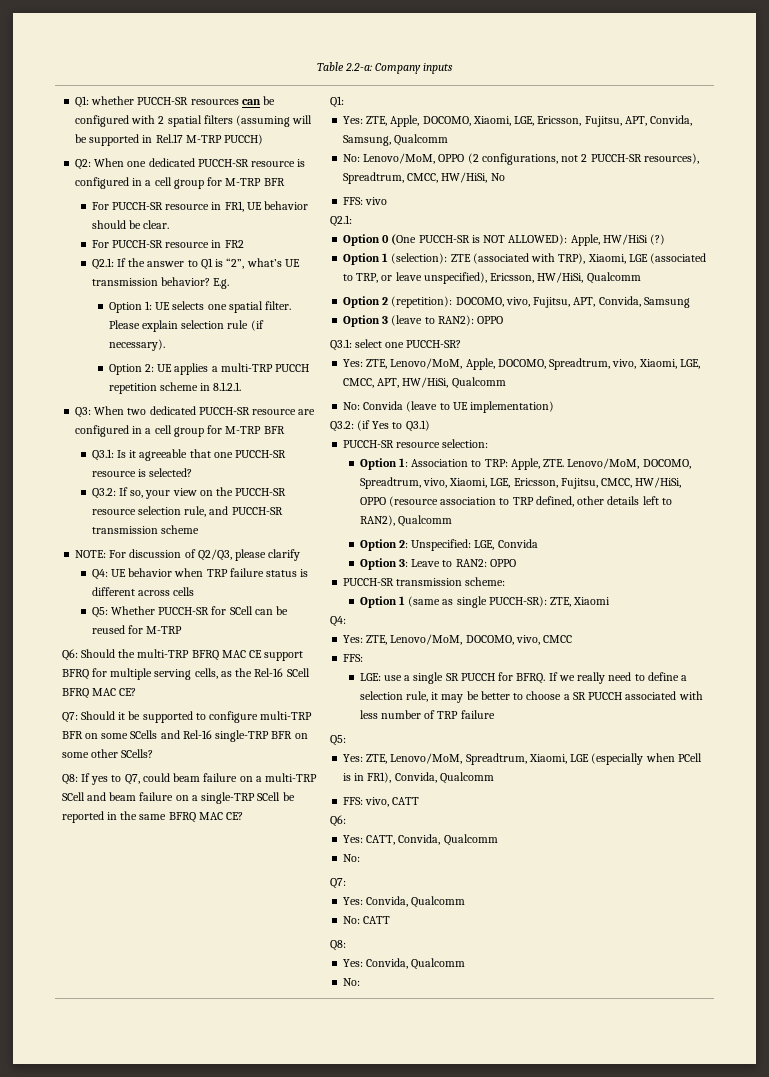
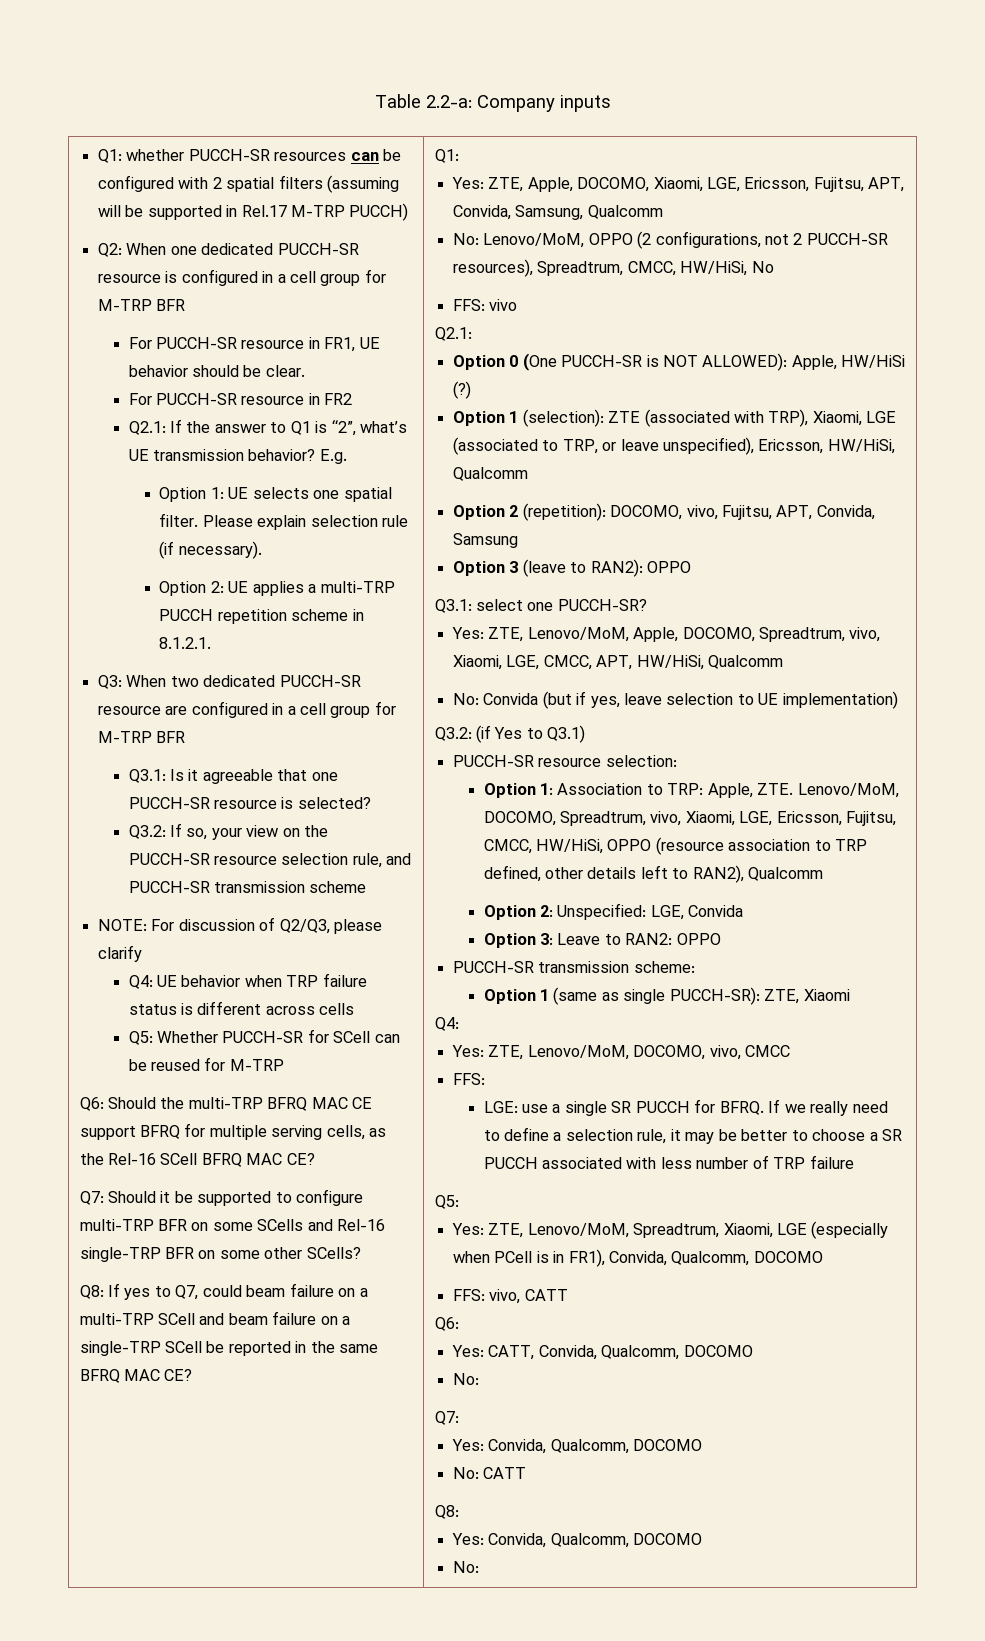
- No: Convida (leave to UE implementation)
+ No: Convida (but if yes, leave selection to UE implementation)
- Yes: ZTE, Lenovo/MoM, Spreadtrum, Xiaomi, LGE (especially when PCell is in FR1), Convida, Qualcomm
+ Yes: ZTE, Lenovo/MoM, Spreadtrum, Xiaomi, LGE (especially when PCell is in FR1), Convida, Qualcomm, DOCOMO
- Yes: CATT, Convida, Qualcomm
+ Yes: CATT, Convida, Qualcomm, DOCOMO
  No:
  Q7:
- Yes: Convida, Qualcomm
+ Yes: Convida, Qualcomm, DOCOMO
  No: CATT
  Q8:
- Yes: Convida, Qualcomm
+ Yes: Convida, Qualcomm, DOCOMO

